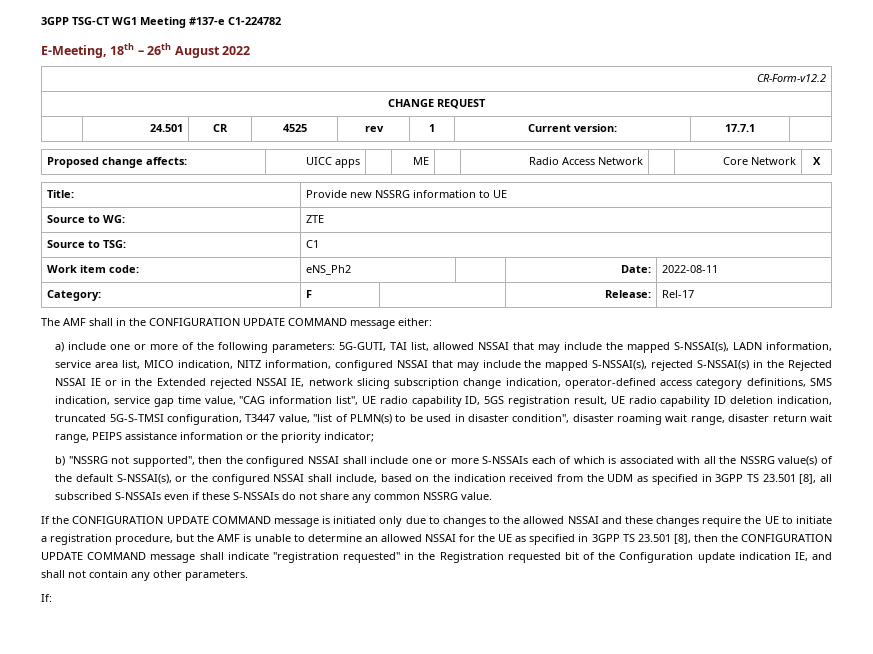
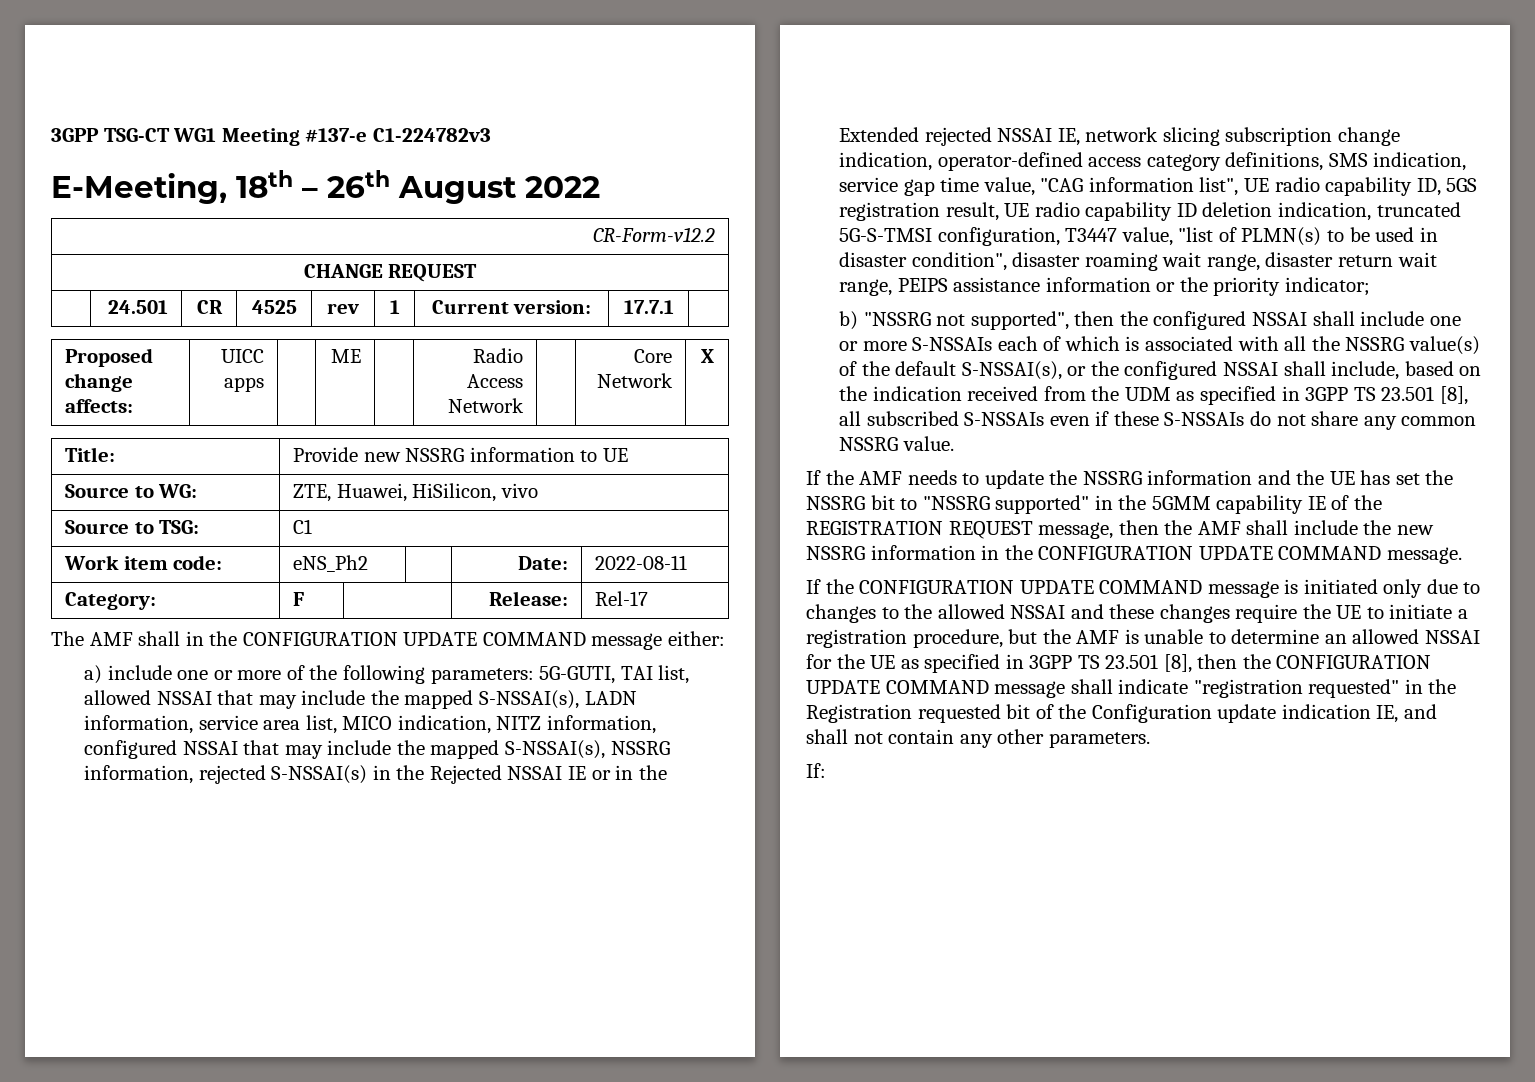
- 3GPP TSG-CT WG1 Meeting #137-e C1-224782
+ 3GPP TSG-CT WG1 Meeting #137-e C1-224782v3
- Source to WG: | ZTE
+ Source to WG: | ZTE, Huawei, HiSilicon, vivo
- 5G-GUTI, TAI list, allowed NSSAI that may include the mapped S-NSSAI(s), LADN information, service area list, MICO indication, NITZ information, configured NSSAI that may include the mapped S-NSSAI(s), rejected S-NSSAI(s) in the Rejected NSSAI IE or in the Extended rejected NSSAI IE, network slicing subscription change indication, operator-defined access category definitions, SMS indication, service gap time value, "CAG information list", UE radio capability ID, 5GS registration result, UE radio capability ID deletion indication, truncated 5G-S-TMSI configuration, T3447 value, "list of PLMN(s) to be used in disaster condition", disaster roaming wait range, disaster return wait range, PEIPS assistance information or the priority indicator;
+ 5G-GUTI, TAI list, allowed NSSAI that may include the mapped S-NSSAI(s), LADN information, service area list, MICO indication, NITZ information, configured NSSAI that may include the mapped S-NSSAI(s), NSSRG information, rejected S-NSSAI(s) in the Rejected NSSAI IE or in the Extended rejected NSSAI IE, network slicing subscription change indication, operator-defined access category definitions, SMS indication, service gap time value, "CAG information list", UE radio capability ID, 5GS registration result, UE radio capability ID deletion indication, truncated 5G-S-TMSI configuration, T3447 value, "list of PLMN(s) to be used in disaster condition", disaster roaming wait range, disaster return wait range, PEIPS assistance information or the priority indicator;
+ If the AMF needs to update the NSSRG information and the UE has set the NSSRG bit to "NSSRG supported" in the 5GMM capability IE of the REGISTRATION REQUEST message, then the AMF shall include the new NSSRG information in the CONFIGURATION UPDATE COMMAND message.

